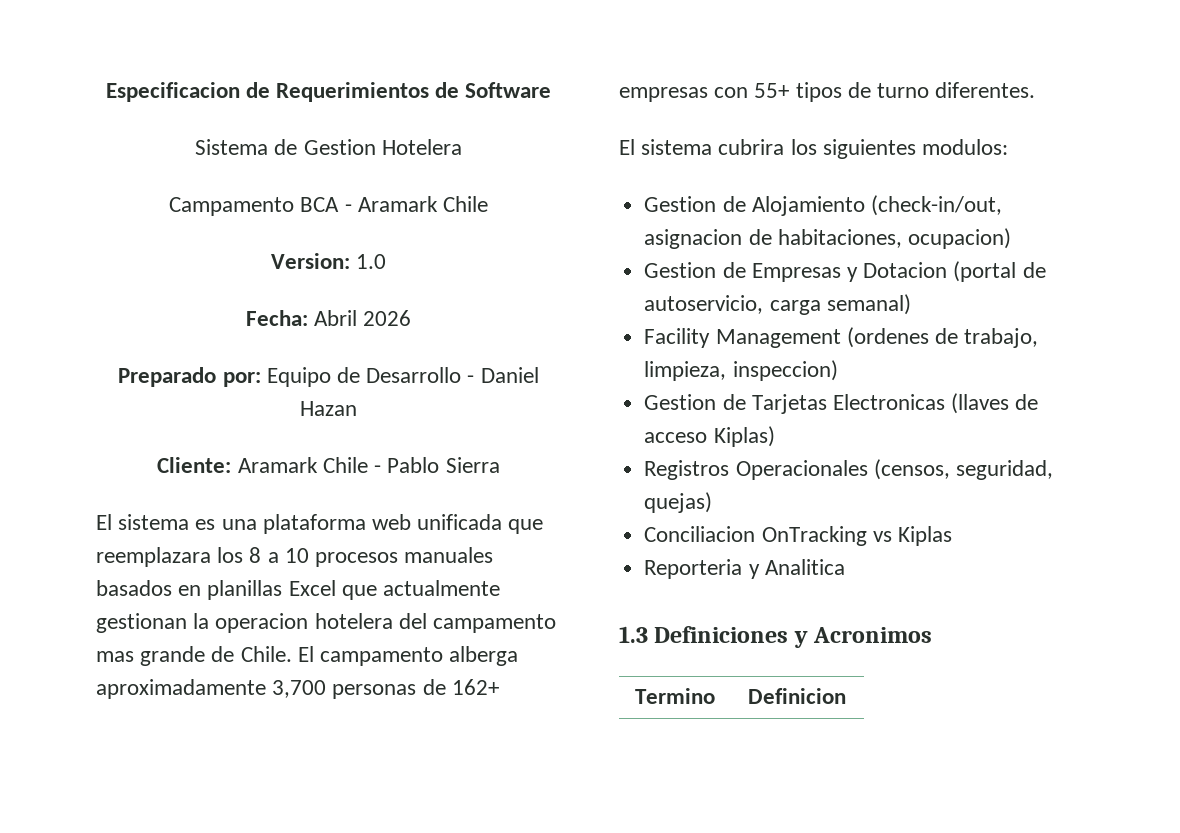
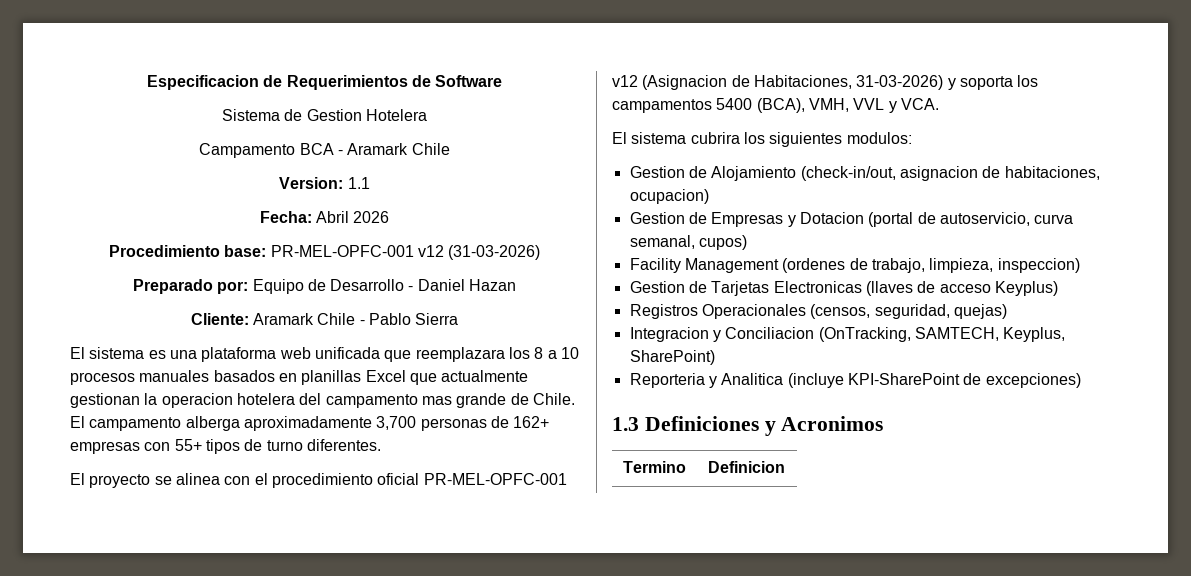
- Version: 1.0
+ Version: 1.1
+ Procedimiento base: PR-MEL-OPFC-001 v12 (31-03-2026)
+ El proyecto se alinea con el procedimiento oficial PR-MEL-OPFC-001 v12 (Asignacion de Habitaciones, 31-03-2026) y soporta los campamentos 5400 (BCA), VMH, VVL y VCA.
- Gestion de Empresas y Dotacion (portal de autoservicio, carga semanal)
+ Gestion de Empresas y Dotacion (portal de autoservicio, curva semanal, cupos)
- Gestion de Tarjetas Electronicas (llaves de acceso Kiplas)
+ Gestion de Tarjetas Electronicas (llaves de acceso Keyplus)
- Conciliacion OnTracking vs Kiplas
+ Integracion y Conciliacion (OnTracking, SAMTECH, Keyplus, SharePoint)
- Reporteria y Analitica
+ Reporteria y Analitica (incluye KPI-SharePoint de excepciones)

